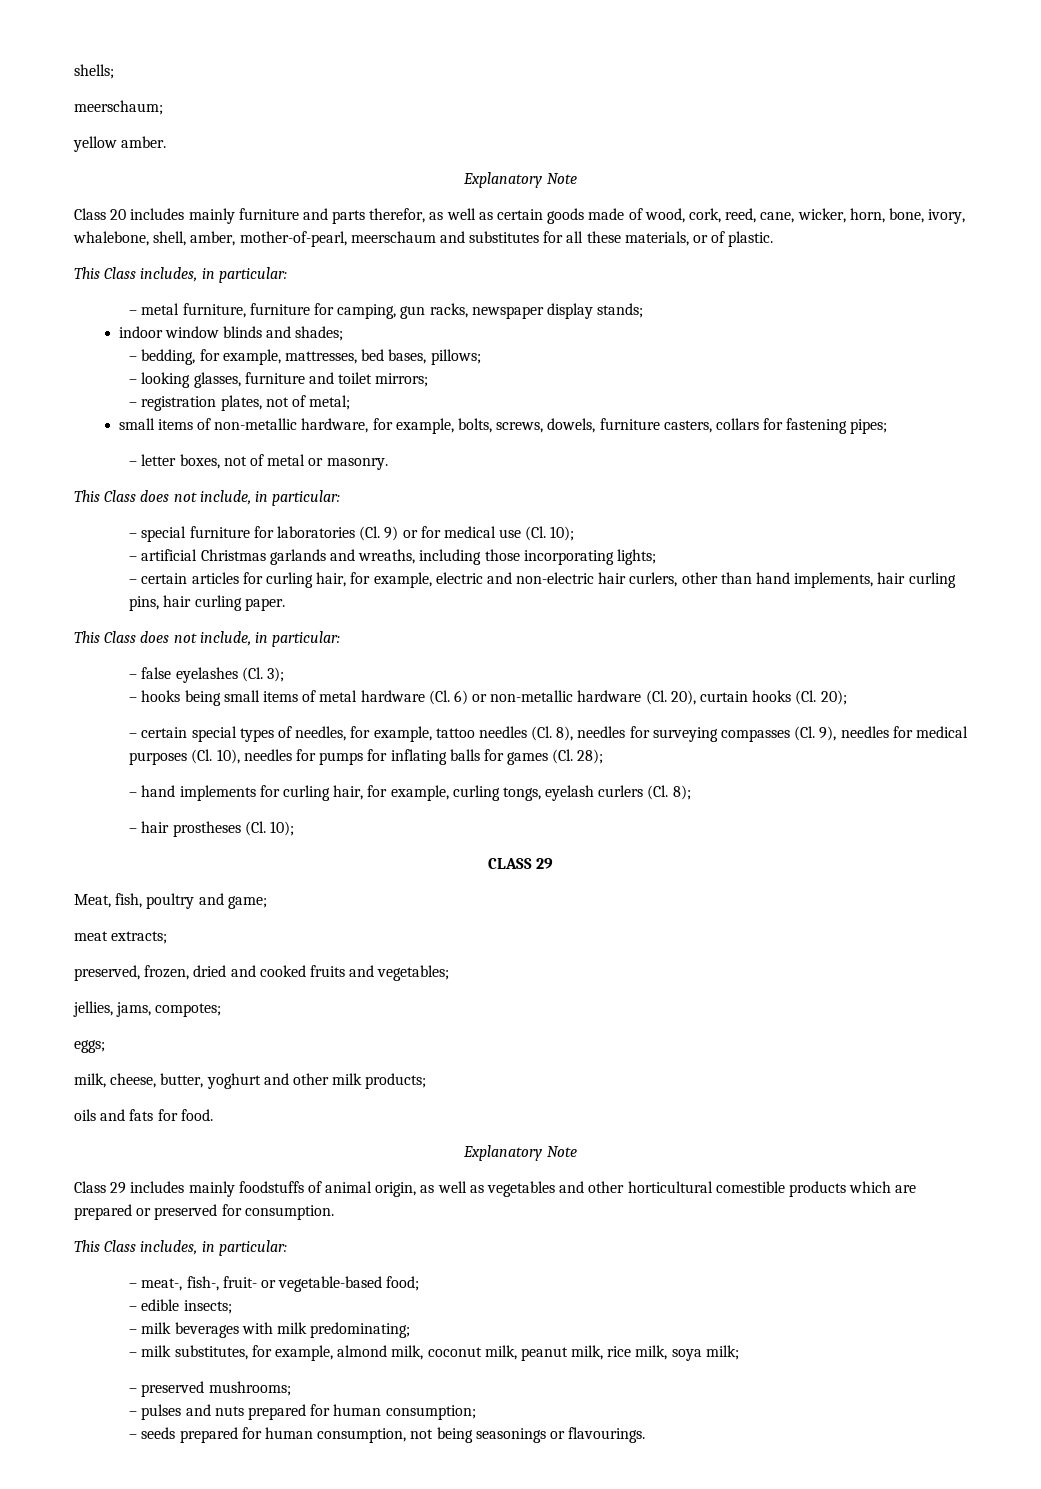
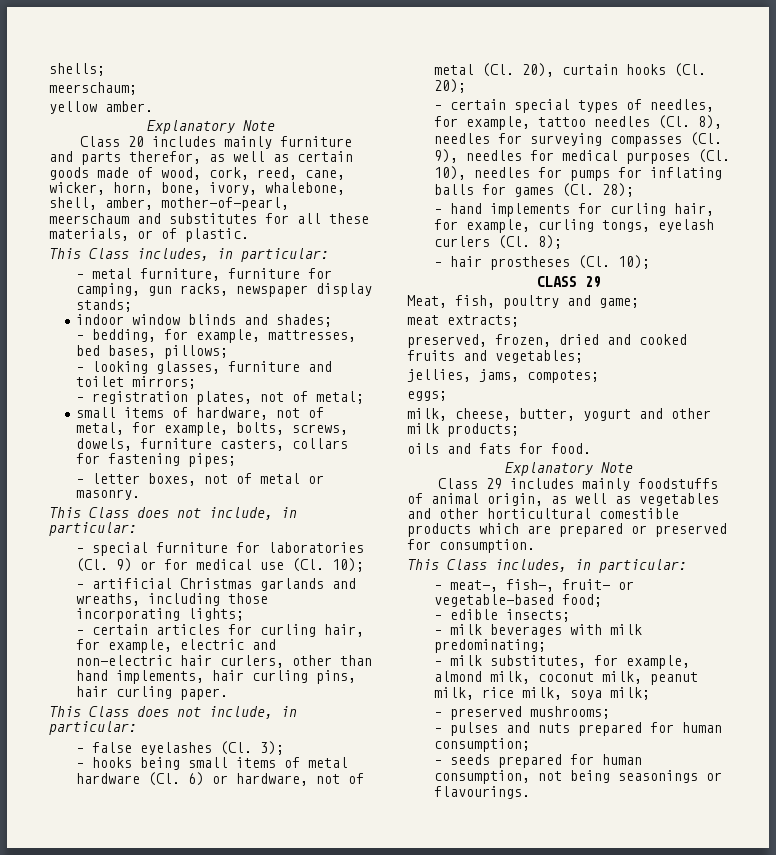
- small items of non-metallic hardware, for example, bolts, screws, dowels, furniture casters, collars for fastening pipes;
+ small items of hardware, not of metal, for example, bolts, screws, dowels, furniture casters, collars for fastening pipes;
- – hooks being small items of metal hardware (Cl. 6) or non-metallic hardware (Cl. 20), curtain hooks (Cl. 20);
+ – hooks being small items of metal hardware (Cl. 6) or hardware, not of metal (Cl. 20), curtain hooks (Cl. 20);
- milk, cheese, butter, yoghurt and other milk products;
+ milk, cheese, butter, yogurt and other milk products;

